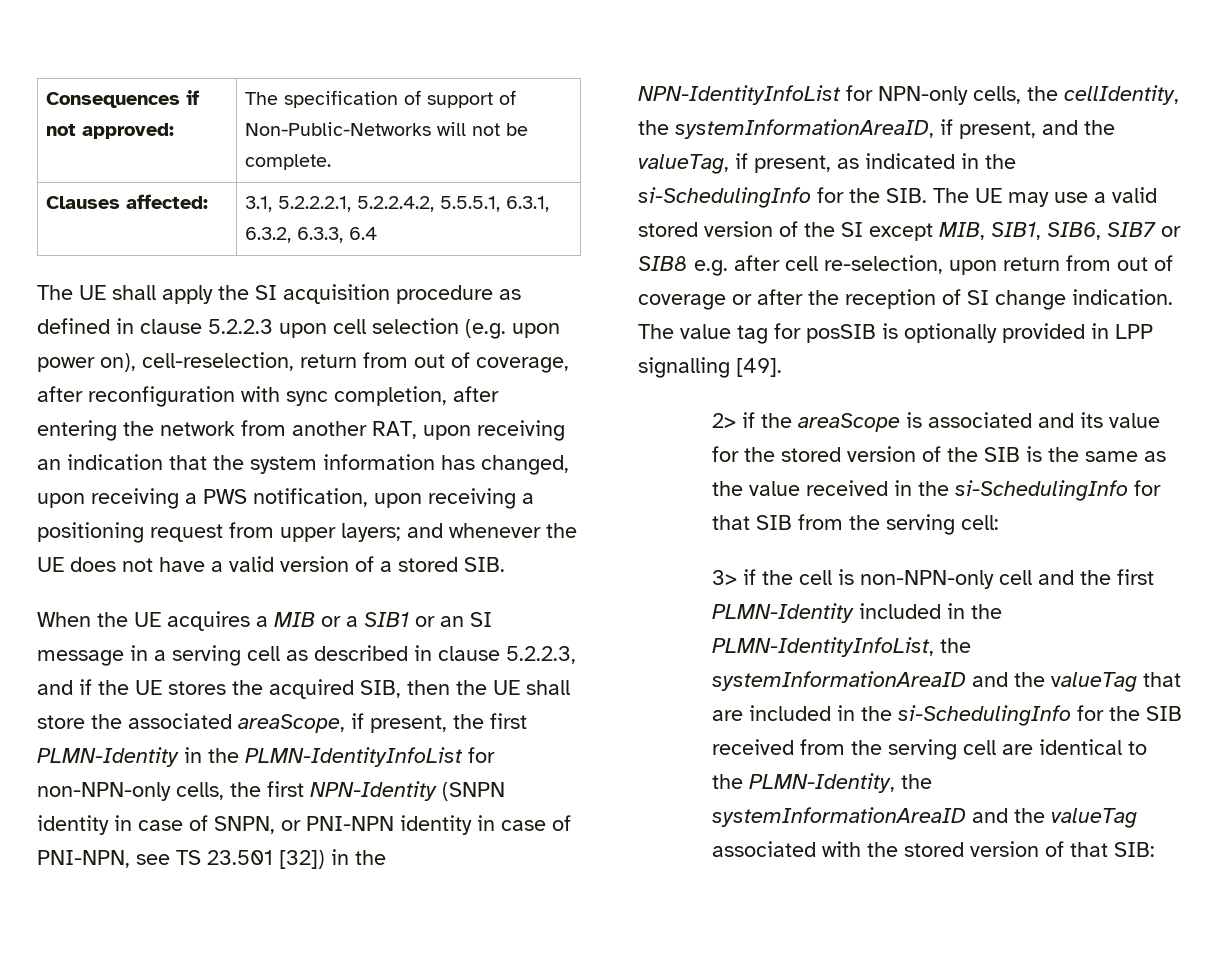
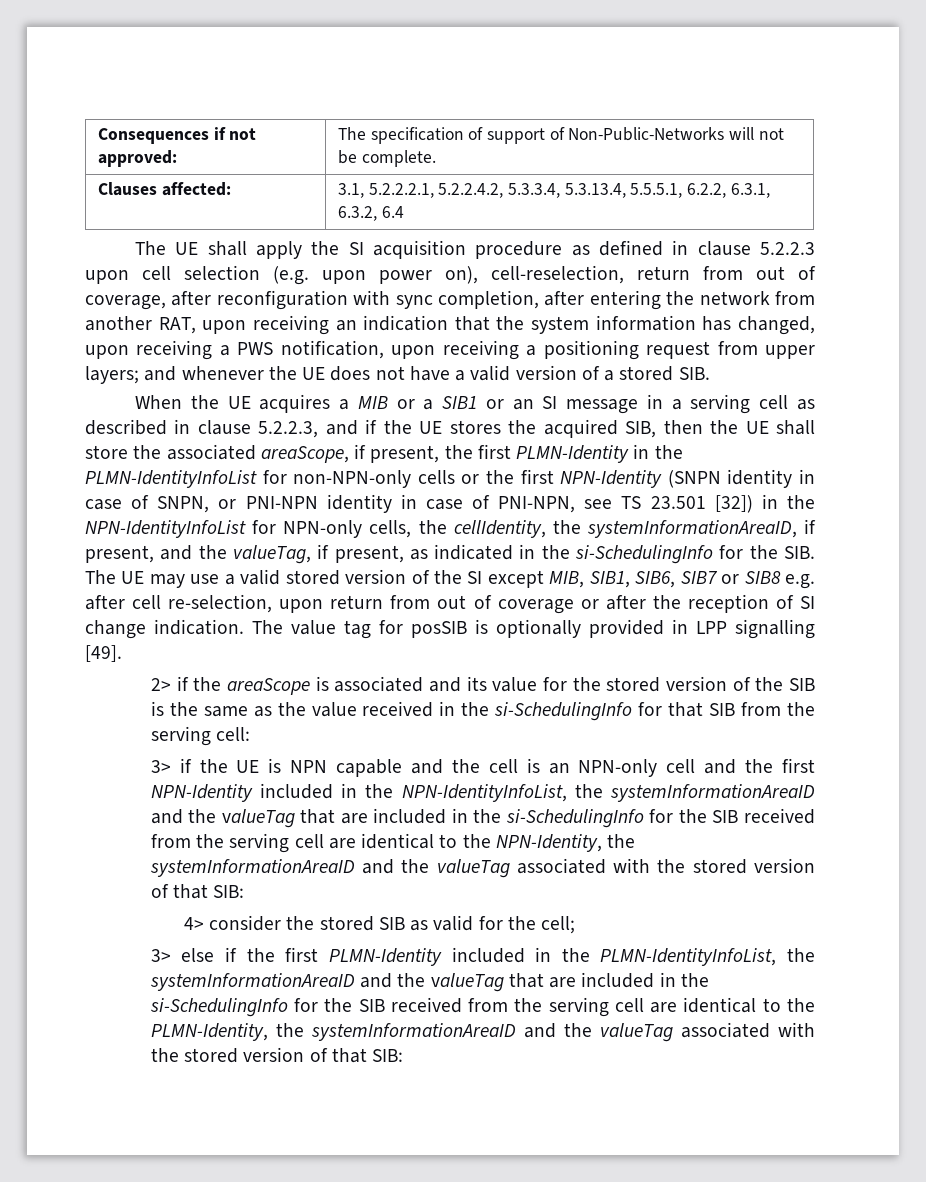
- Clauses affected: | 3.1, 5.2.2.2.1, 5.2.2.4.2, 5.5.5.1, 6.3.1, 6.3.2, 6.3.3, 6.4
+ Clauses affected: | 3.1, 5.2.2.2.1, 5.2.2.4.2, 5.3.3.4, 5.3.13.4, 5.5.5.1, 6.2.2, 6.3.1, 6.3.2, 6.4
- When the UE acquires a MIB or a SIB1 or an SI message in a serving cell as described in clause 5.2.2.3, and if the UE stores the acquired SIB, then the UE shall store the associated areaScope, if present, the first PLMN-Identity in the PLMN-IdentityInfoList for non-NPN-only cells, the first NPN-Identity (SNPN identity in case of SNPN, or PNI-NPN identity in case of PNI-NPN, see TS 23.501 [32]) in the NPN-IdentityInfoList for NPN-only cells, the cellIdentity, the systemInformationAreaID, if present, and the valueTag, if present, as indicated in the si-SchedulingInfo for the SIB. The UE may use a valid stored version of the SI except MIB, SIB1, SIB6, SIB7 or SIB8 e.g. after cell re-selection, upon return from out of coverage or after the reception of SI change indication.
+ When the UE acquires a MIB or a SIB1 or an SI message in a serving cell as described in clause 5.2.2.3, and if the UE stores the acquired SIB, then the UE shall store the associated areaScope, if present, the first PLMN-Identity in the PLMN-IdentityInfoList for non-NPN-only cells or the first NPN-Identity (SNPN identity in case of SNPN, or PNI-NPN identity in case of PNI-NPN, see TS 23.501 [32]) in the NPN-IdentityInfoList for NPN-only cells, the cellIdentity, the systemInformationAreaID, if present, and the valueTag, if present, as indicated in the si-SchedulingInfo for the SIB. The UE may use a valid stored version of the SI except MIB, SIB1, SIB6, SIB7 or SIB8 e.g. after cell re-selection, upon return from out of coverage or after the reception of SI change indication.
- 3> if the cell is non-NPN-only cell and the first PLMN-Identity included in the PLMN-IdentityInfoList, the systemInformationAreaID and the valueTag that are included in the si-SchedulingInfo for the SIB received from the serving cell are identical to the PLMN-Identity, the systemInformationAreaID and the valueTag associated with the stored version of that SIB:
+ 3> if the UE is NPN capable and the cell is an NPN-only cell and the first NPN-Identity included in the NPN-IdentityInfoList, the systemInformationAreaID and the valueTag that are included in the si-SchedulingInfo for the SIB received from the serving cell are identical to the NPN-Identity, the systemInformationAreaID and the valueTag associated with the stored version of that SIB:
+ 4> consider the stored SIB as valid for the cell;
+ 3> else if the first PLMN-Identity included in the PLMN-IdentityInfoList, the systemInformationAreaID and the valueTag that are included in the si-SchedulingInfo for the SIB received from the serving cell are identical to the PLMN-Identity, the systemInformationAreaID and the valueTag associated with the stored version of that SIB:

